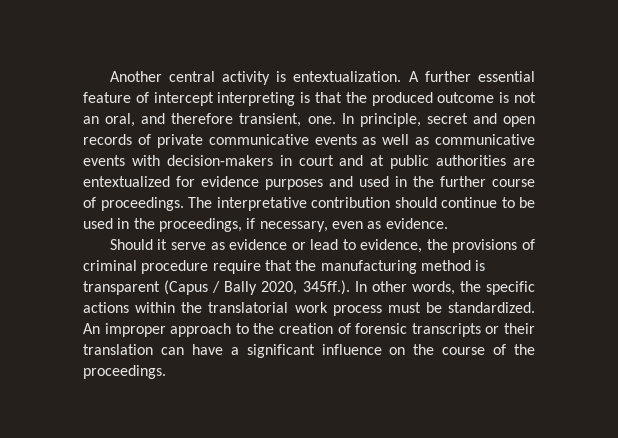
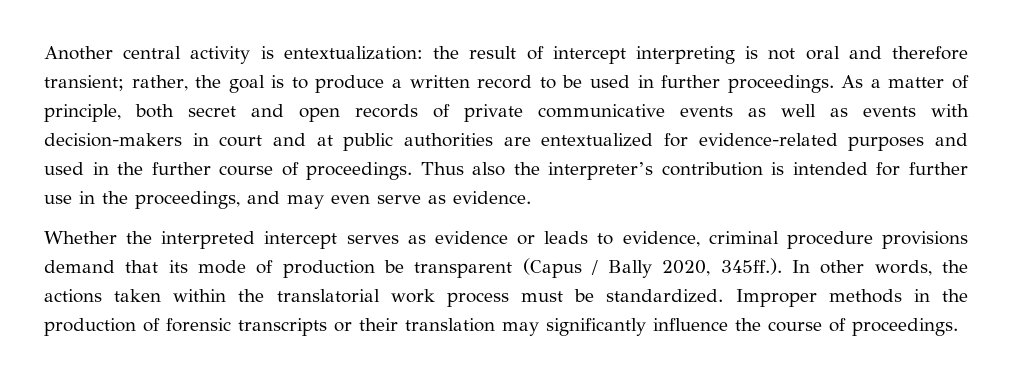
- Another central activity is entextualization. A further essential feature of intercept interpreting is that the produced outcome is not an oral, and therefore transient, one. In principle, secret and open records of private communicative events as well as communicative events with decision-makers in court and at public authorities are entextualized for evidence purposes and used in the further course of proceedings.
+ Another central activity is entextualization: the result of intercept interpreting is not oral and therefore transient; rather, the goal is to produce a written record to be used in further proceedings. As a matter of principle, both secret and open records of private communicative events as well as events with decision-makers in court and at public authorities are entextualized for evidence-related purposes and used in the further course of proceedings.
- The interpretative contribution should continue to be used in the proceedings, if necessary, even as evidence.
- Should it serve as evidence or lead to evidence, the provisions of criminal procedure require that the manufacturing method is transparent (Capus / Bally 2020, 345ff.). In other words, the specific actions within the translatorial work process must be standardized.
+ Thus also the interpreter’s contribution is intended for further use in the proceedings, and may even serve as evidence.
+ Whether the interpreted intercept serves as evidence or leads to evidence, criminal procedure provisions demand that its mode of production be transparent (Capus / Bally 2020, 345ff.). In other words, the actions taken within the translatorial work process must be standardized.
- An improper approach to the creation of forensic transcripts or their translation can have a significant influence on the course of the proceedings.
+ Improper methods in the production of forensic transcripts or their translation may significantly influence the course of proceedings.

